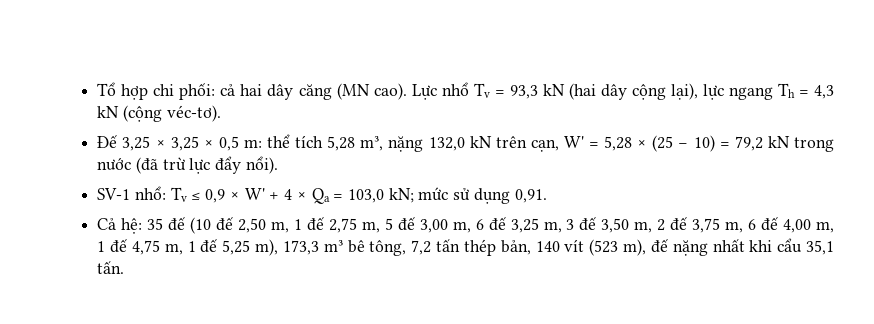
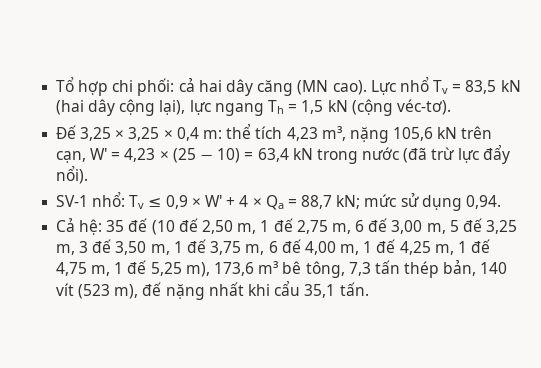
- Lực nhổ Tv = 93,3 kN (hai dây cộng lại), lực ngang Th = 4,3 kN (cộng véc-tơ).
+ Lực nhổ Tv = 83,5 kN (hai dây cộng lại), lực ngang Th = 1,5 kN (cộng véc-tơ).
- Đế 3,25 × 3,25 × 0,5 m: thể tích 5,28 m³, nặng 132,0 kN trên cạn, W' = 5,28 × (25 − 10) = 79,2 kN trong nước (đã trừ lực đẩy nổi).
+ Đế 3,25 × 3,25 × 0,4 m: thể tích 4,23 m³, nặng 105,6 kN trên cạn, W' = 4,23 × (25 − 10) = 63,4 kN trong nước (đã trừ lực đẩy nổi).
- SV-1 nhổ: Tv ≤ 0,9 × W' + 4 × Qa = 103,0 kN; mức sử dụng 0,91.
+ SV-1 nhổ: Tv ≤ 0,9 × W' + 4 × Qa = 88,7 kN; mức sử dụng 0,94.
- Cả hệ: 35 đế (10 đế 2,50 m, 1 đế 2,75 m, 5 đế 3,00 m, 6 đế 3,25 m, 3 đế 3,50 m, 2 đế 3,75 m, 6 đế 4,00 m, 1 đế 4,75 m, 1 đế 5,25 m), 173,3 m³ bê tông, 7,2 tấn thép bản, 140 vít (523 m), đế nặng nhất khi cẩu 35,1 tấn.
+ Cả hệ: 35 đế (10 đế 2,50 m, 1 đế 2,75 m, 6 đế 3,00 m, 5 đế 3,25 m, 3 đế 3,50 m, 1 đế 3,75 m, 6 đế 4,00 m, 1 đế 4,25 m, 1 đế 4,75 m, 1 đế 5,25 m), 173,6 m³ bê tông, 7,3 tấn thép bản, 140 vít (523 m), đế nặng nhất khi cẩu 35,1 tấn.

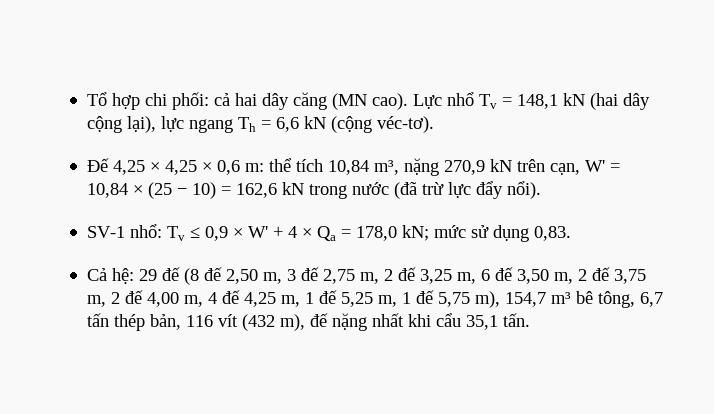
- Lực nhổ Tv = 83,5 kN (hai dây cộng lại), lực ngang Th = 1,5 kN (cộng véc-tơ).
+ Lực nhổ Tv = 148,1 kN (hai dây cộng lại), lực ngang Th = 6,6 kN (cộng véc-tơ).
- Đế 3,25 × 3,25 × 0,4 m: thể tích 4,23 m³, nặng 105,6 kN trên cạn, W' = 4,23 × (25 − 10) = 63,4 kN trong nước (đã trừ lực đẩy nổi).
+ Đế 4,25 × 4,25 × 0,6 m: thể tích 10,84 m³, nặng 270,9 kN trên cạn, W' = 10,84 × (25 − 10) = 162,6 kN trong nước (đã trừ lực đẩy nổi).
- SV-1 nhổ: Tv ≤ 0,9 × W' + 4 × Qa = 88,7 kN; mức sử dụng 0,94.
+ SV-1 nhổ: Tv ≤ 0,9 × W' + 4 × Qa = 178,0 kN; mức sử dụng 0,83.
- Cả hệ: 35 đế (10 đế 2,50 m, 1 đế 2,75 m, 6 đế 3,00 m, 5 đế 3,25 m, 3 đế 3,50 m, 1 đế 3,75 m, 6 đế 4,00 m, 1 đế 4,25 m, 1 đế 4,75 m, 1 đế 5,25 m), 173,6 m³ bê tông, 7,3 tấn thép bản, 140 vít (523 m), đế nặng nhất khi cẩu 35,1 tấn.
+ Cả hệ: 29 đế (8 đế 2,50 m, 3 đế 2,75 m, 2 đế 3,25 m, 6 đế 3,50 m, 2 đế 3,75 m, 2 đế 4,00 m, 4 đế 4,25 m, 1 đế 5,25 m, 1 đế 5,75 m), 154,7 m³ bê tông, 6,7 tấn thép bản, 116 vít (432 m), đế nặng nhất khi cẩu 35,1 tấn.

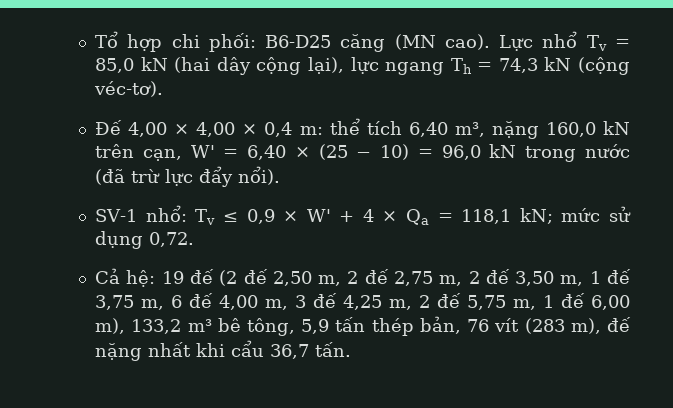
- Tổ hợp chi phối: cả hai dây căng (MN cao).
+ Tổ hợp chi phối: B6-D25 căng (MN cao).
- Lực nhổ Tv = 148,1 kN (hai dây cộng lại), lực ngang Th = 6,6 kN (cộng véc-tơ).
+ Lực nhổ Tv = 85,0 kN (hai dây cộng lại), lực ngang Th = 74,3 kN (cộng véc-tơ).
- Đế 4,25 × 4,25 × 0,6 m: thể tích 10,84 m³, nặng 270,9 kN trên cạn, W' = 10,84 × (25 − 10) = 162,6 kN trong nước (đã trừ lực đẩy nổi).
+ Đế 4,00 × 4,00 × 0,4 m: thể tích 6,40 m³, nặng 160,0 kN trên cạn, W' = 6,40 × (25 − 10) = 96,0 kN trong nước (đã trừ lực đẩy nổi).
- SV-1 nhổ: Tv ≤ 0,9 × W' + 4 × Qa = 178,0 kN; mức sử dụng 0,83.
+ SV-1 nhổ: Tv ≤ 0,9 × W' + 4 × Qa = 118,1 kN; mức sử dụng 0,72.
- Cả hệ: 29 đế (8 đế 2,50 m, 3 đế 2,75 m, 2 đế 3,25 m, 6 đế 3,50 m, 2 đế 3,75 m, 2 đế 4,00 m, 4 đế 4,25 m, 1 đế 5,25 m, 1 đế 5,75 m), 154,7 m³ bê tông, 6,7 tấn thép bản, 116 vít (432 m), đế nặng nhất khi cẩu 35,1 tấn.
+ Cả hệ: 19 đế (2 đế 2,50 m, 2 đế 2,75 m, 2 đế 3,50 m, 1 đế 3,75 m, 6 đế 4,00 m, 3 đế 4,25 m, 2 đế 5,75 m, 1 đế 6,00 m), 133,2 m³ bê tông, 5,9 tấn thép bản, 76 vít (283 m), đế nặng nhất khi cẩu 36,7 tấn.

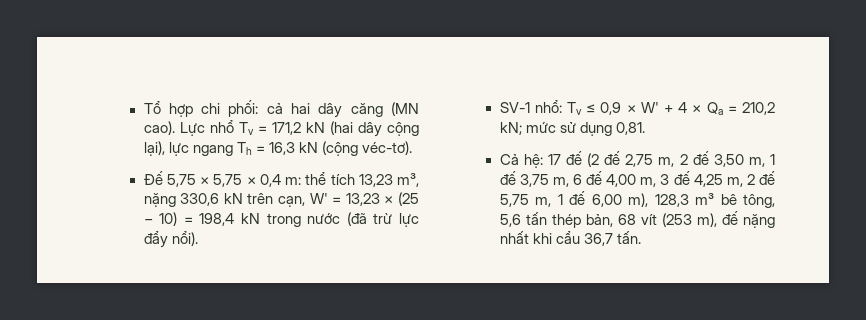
- Tổ hợp chi phối: B6-D25 căng (MN cao).
+ Tổ hợp chi phối: cả hai dây căng (MN cao).
- Lực nhổ Tv = 85,0 kN (hai dây cộng lại), lực ngang Th = 74,3 kN (cộng véc-tơ).
+ Lực nhổ Tv = 171,2 kN (hai dây cộng lại), lực ngang Th = 16,3 kN (cộng véc-tơ).
- Đế 4,00 × 4,00 × 0,4 m: thể tích 6,40 m³, nặng 160,0 kN trên cạn, W' = 6,40 × (25 − 10) = 96,0 kN trong nước (đã trừ lực đẩy nổi).
+ Đế 5,75 × 5,75 × 0,4 m: thể tích 13,23 m³, nặng 330,6 kN trên cạn, W' = 13,23 × (25 − 10) = 198,4 kN trong nước (đã trừ lực đẩy nổi).
- SV-1 nhổ: Tv ≤ 0,9 × W' + 4 × Qa = 118,1 kN; mức sử dụng 0,72.
+ SV-1 nhổ: Tv ≤ 0,9 × W' + 4 × Qa = 210,2 kN; mức sử dụng 0,81.
- Cả hệ: 19 đế (2 đế 2,50 m, 2 đế 2,75 m, 2 đế 3,50 m, 1 đế 3,75 m, 6 đế 4,00 m, 3 đế 4,25 m, 2 đế 5,75 m, 1 đế 6,00 m), 133,2 m³ bê tông, 5,9 tấn thép bản, 76 vít (283 m), đế nặng nhất khi cẩu 36,7 tấn.
+ Cả hệ: 17 đế (2 đế 2,75 m, 2 đế 3,50 m, 1 đế 3,75 m, 6 đế 4,00 m, 3 đế 4,25 m, 2 đế 5,75 m, 1 đế 6,00 m), 128,3 m³ bê tông, 5,6 tấn thép bản, 68 vít (253 m), đế nặng nhất khi cẩu 36,7 tấn.

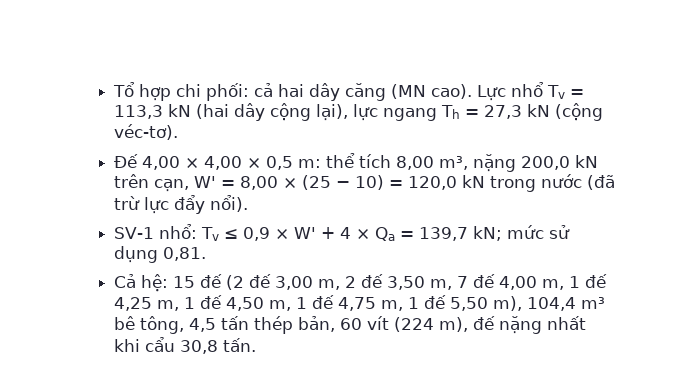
- Lực nhổ Tv = 171,2 kN (hai dây cộng lại), lực ngang Th = 16,3 kN (cộng véc-tơ).
+ Lực nhổ Tv = 113,3 kN (hai dây cộng lại), lực ngang Th = 27,3 kN (cộng véc-tơ).
- Đế 5,75 × 5,75 × 0,4 m: thể tích 13,23 m³, nặng 330,6 kN trên cạn, W' = 13,23 × (25 − 10) = 198,4 kN trong nước (đã trừ lực đẩy nổi).
+ Đế 4,00 × 4,00 × 0,5 m: thể tích 8,00 m³, nặng 200,0 kN trên cạn, W' = 8,00 × (25 − 10) = 120,0 kN trong nước (đã trừ lực đẩy nổi).
- SV-1 nhổ: Tv ≤ 0,9 × W' + 4 × Qa = 210,2 kN; mức sử dụng 0,81.
+ SV-1 nhổ: Tv ≤ 0,9 × W' + 4 × Qa = 139,7 kN; mức sử dụng 0,81.
- Cả hệ: 17 đế (2 đế 2,75 m, 2 đế 3,50 m, 1 đế 3,75 m, 6 đế 4,00 m, 3 đế 4,25 m, 2 đế 5,75 m, 1 đế 6,00 m), 128,3 m³ bê tông, 5,6 tấn thép bản, 68 vít (253 m), đế nặng nhất khi cẩu 36,7 tấn.
+ Cả hệ: 15 đế (2 đế 3,00 m, 2 đế 3,50 m, 7 đế 4,00 m, 1 đế 4,25 m, 1 đế 4,50 m, 1 đế 4,75 m, 1 đế 5,50 m), 104,4 m³ bê tông, 4,5 tấn thép bản, 60 vít (224 m), đế nặng nhất khi cẩu 30,8 tấn.

